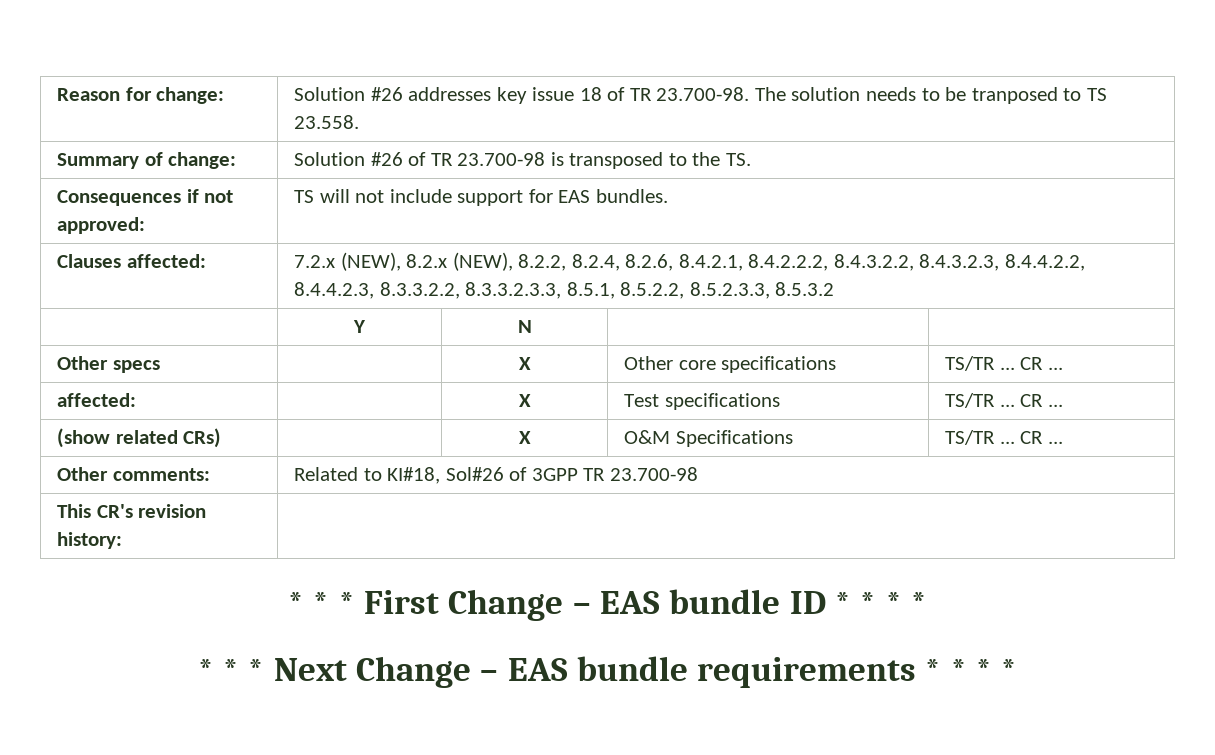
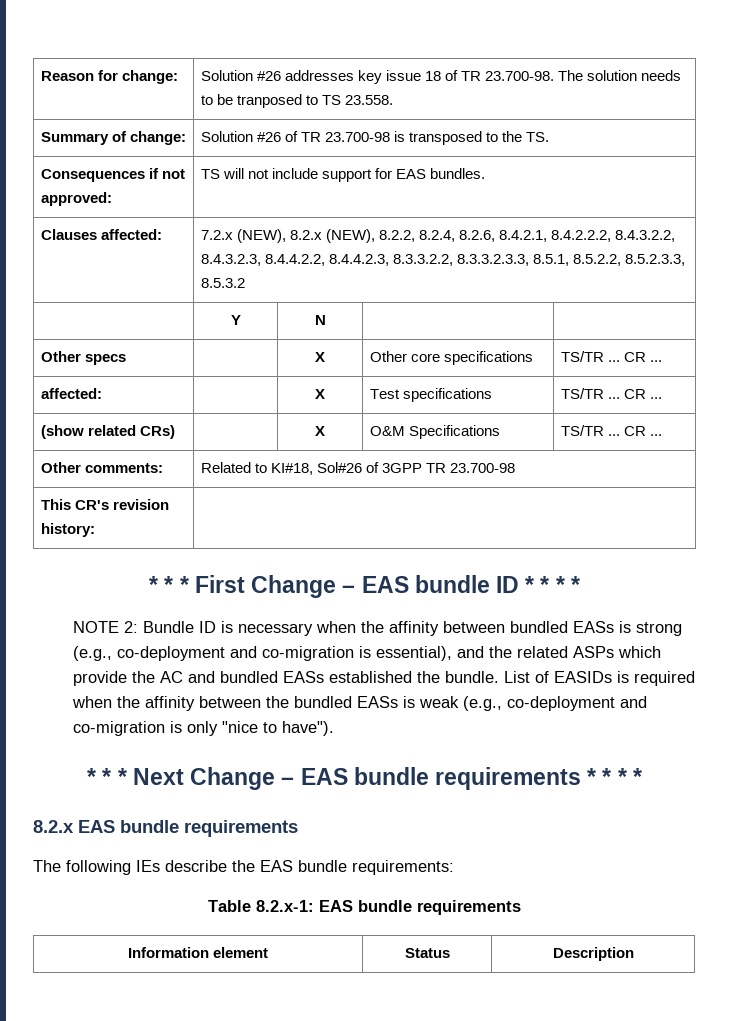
+ NOTE 2: Bundle ID is necessary when the affinity between bundled EASs is strong (e.g., co-deployment and co-migration is essential), and the related ASPs which provide the AC and bundled EASs established the bundle. List of EASIDs is required when the affinity between the bundled EASs is weak (e.g., co-deployment and co-migration is only "nice to have").
+ 8.2.x EAS bundle requirements
+ The following IEs describe the EAS bundle requirements:
+ Table 8.2.x-1: EAS bundle requirements
+ Information element | Status | Description

